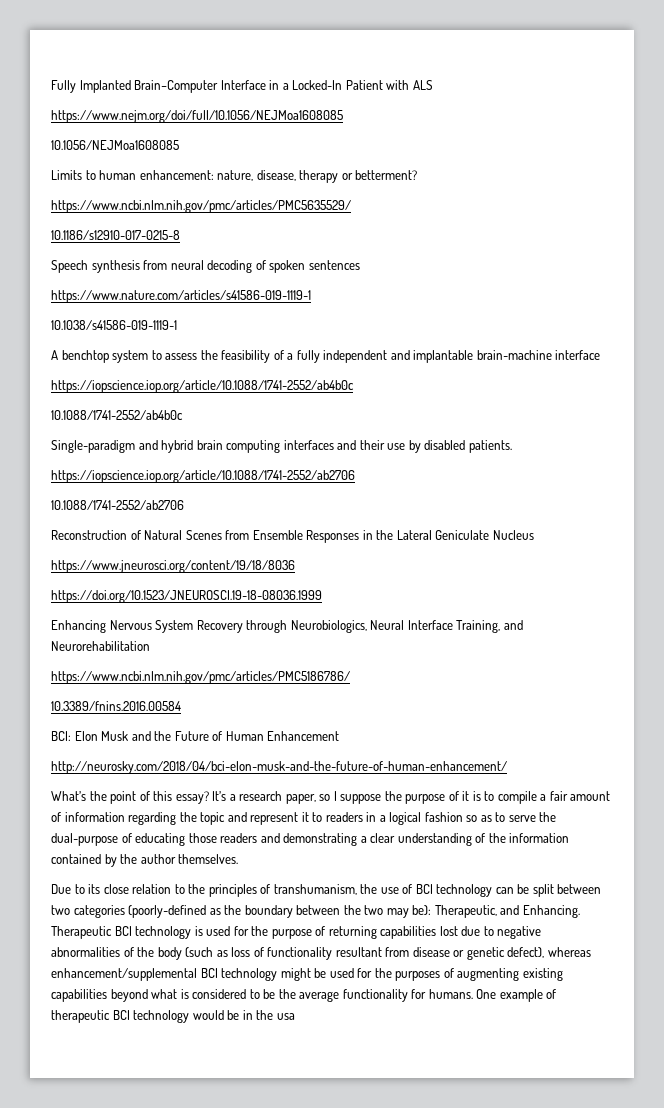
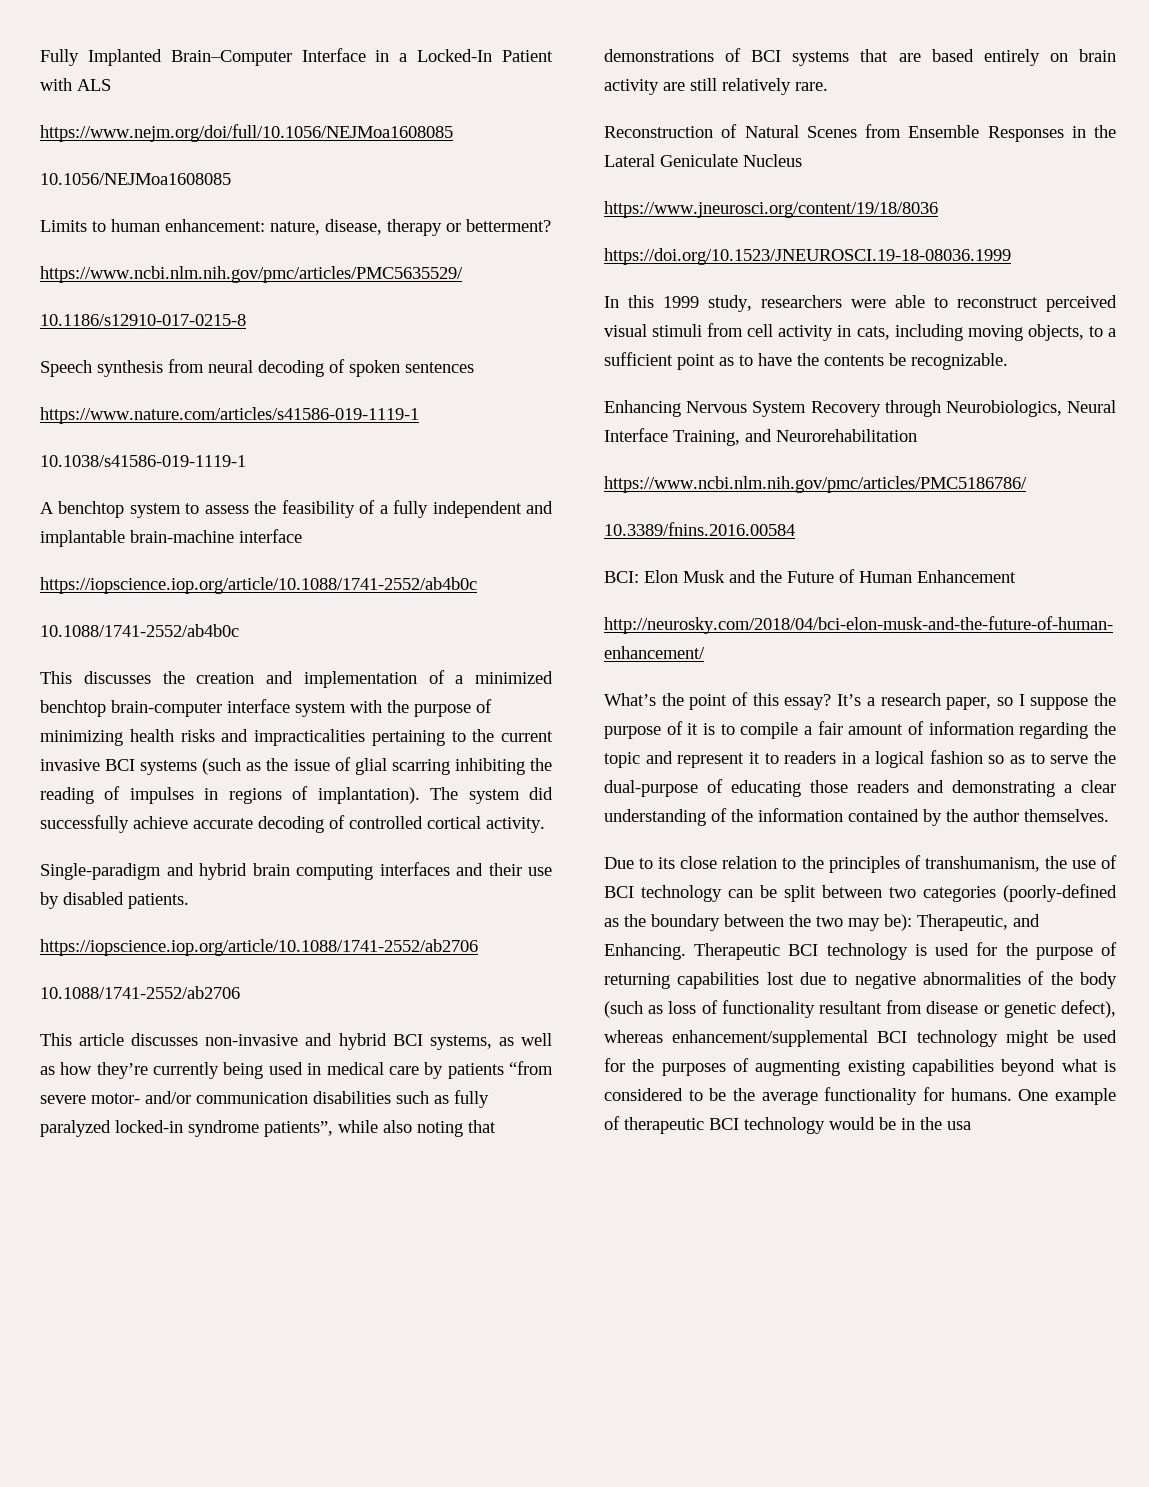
+ This discusses the creation and implementation of a minimized benchtop brain-computer interface system with the purpose of minimizing health risks and impracticalities pertaining to the current invasive BCI systems (such as the issue of glial scarring inhibiting the reading of impulses in regions of implantation). The system did successfully achieve accurate decoding of controlled cortical activity.
+ This article discusses non-invasive and hybrid BCI systems, as well as how they’re currently being used in medical care by patients “from severe motor- and/or communication disabilities such as fully paralyzed locked-in syndrome patients”, while also noting that demonstrations of BCI systems that are based entirely on brain activity are still relatively rare.
+ In this 1999 study, researchers were able to reconstruct perceived visual stimuli from cell activity in cats, including moving objects, to a sufficient point as to have the contents be recognizable.

